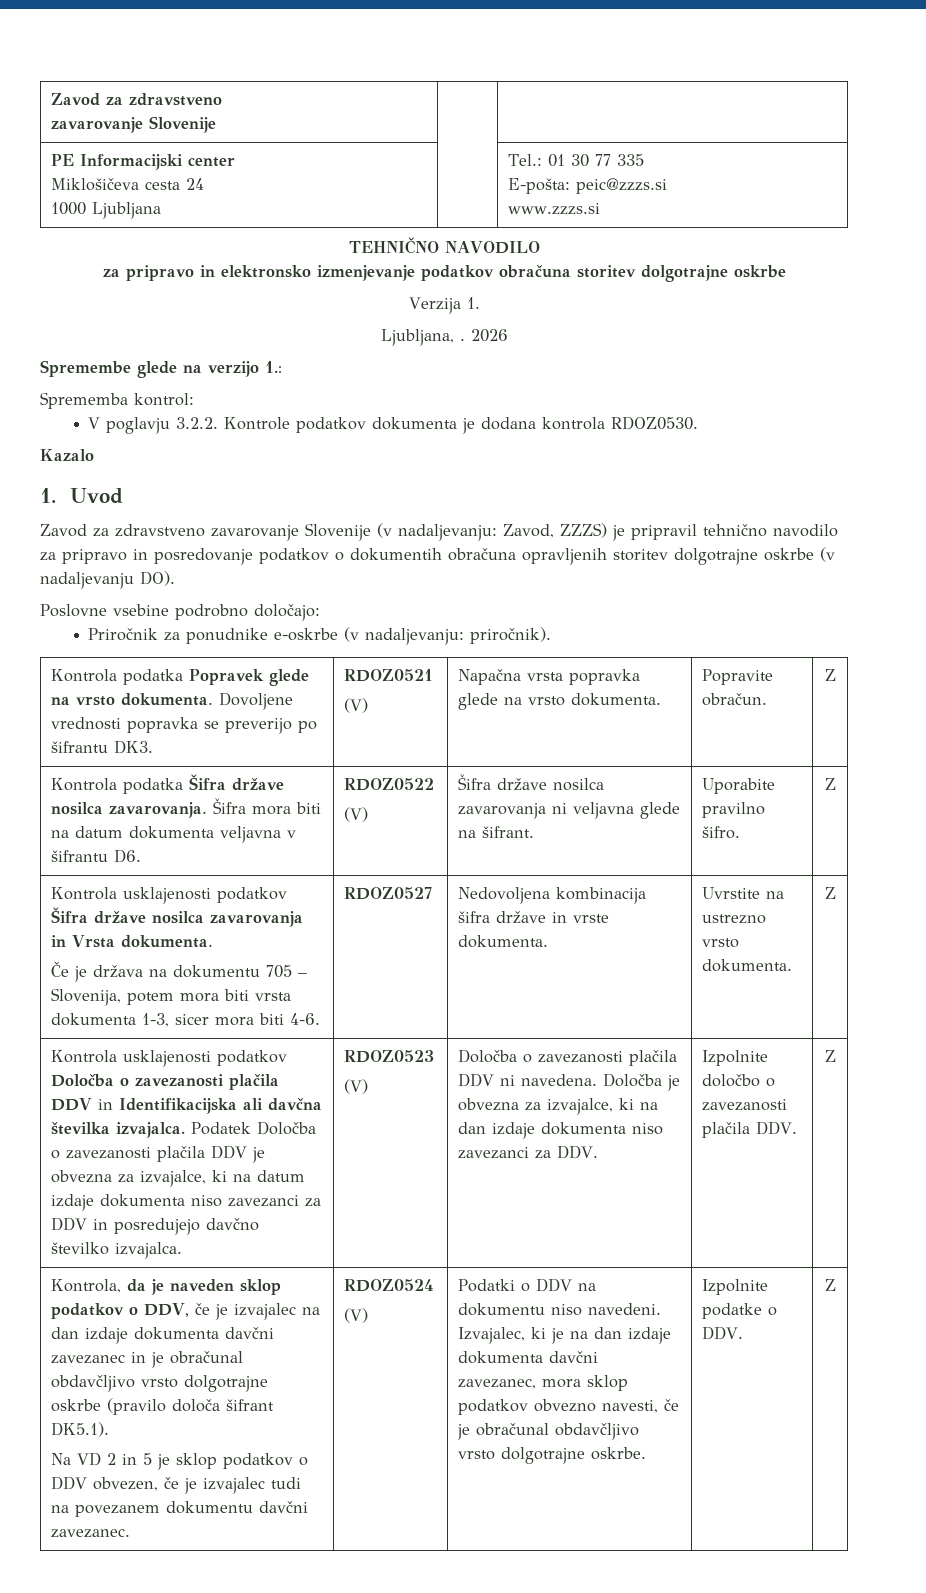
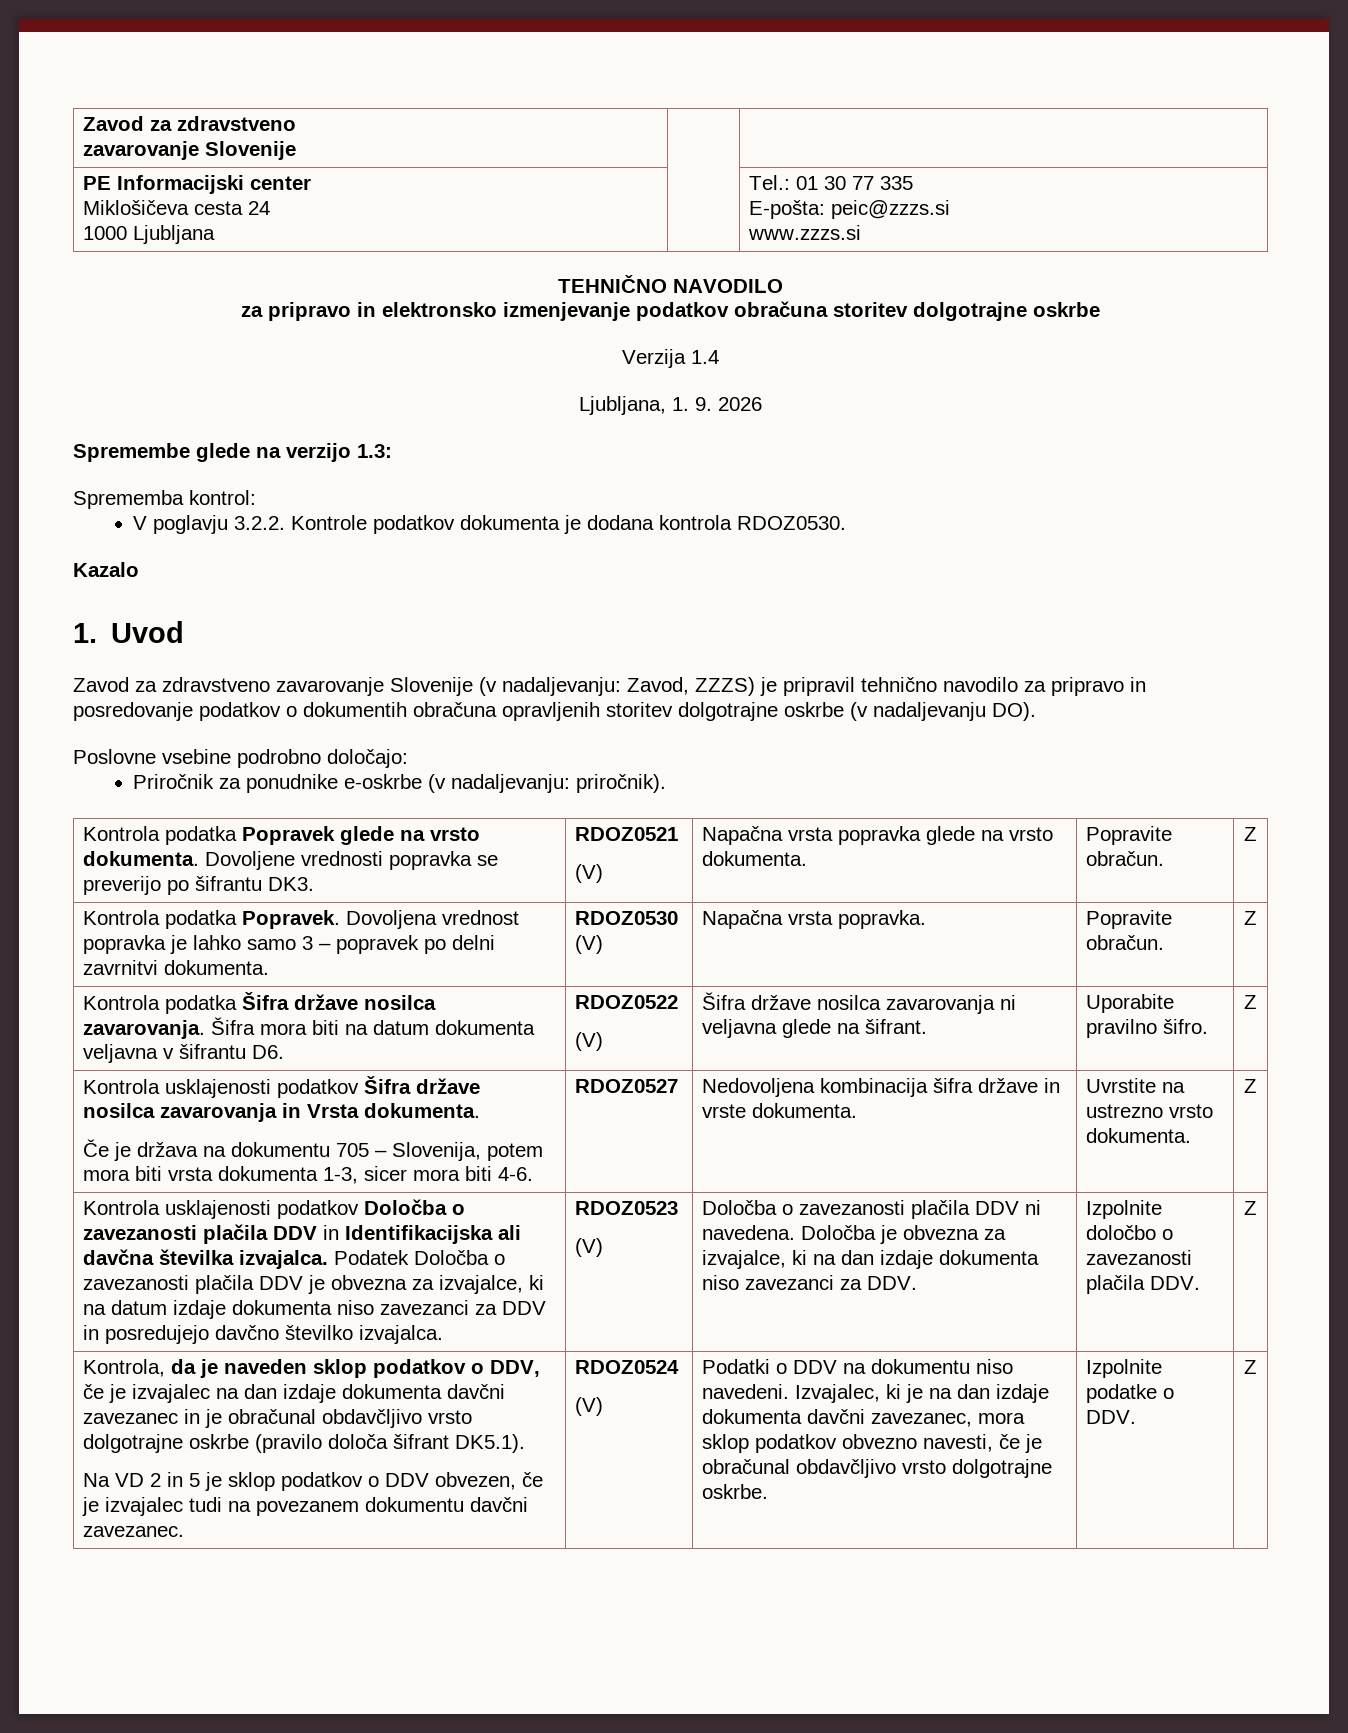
- Verzija 1.
+ Verzija 1.4
- Ljubljana, . 2026
+ Ljubljana, 1. 9. 2026
- Spremembe glede na verzijo 1.:
+ Spremembe glede na verzijo 1.3:
+ Kontrola podatka Popravek. Dovoljena vrednost popravka je lahko samo 3 – popravek po delni zavrnitvi dokumenta. | RDOZ0530 (V) | Napačna vrsta popravka. | Popravite obračun. | Z

